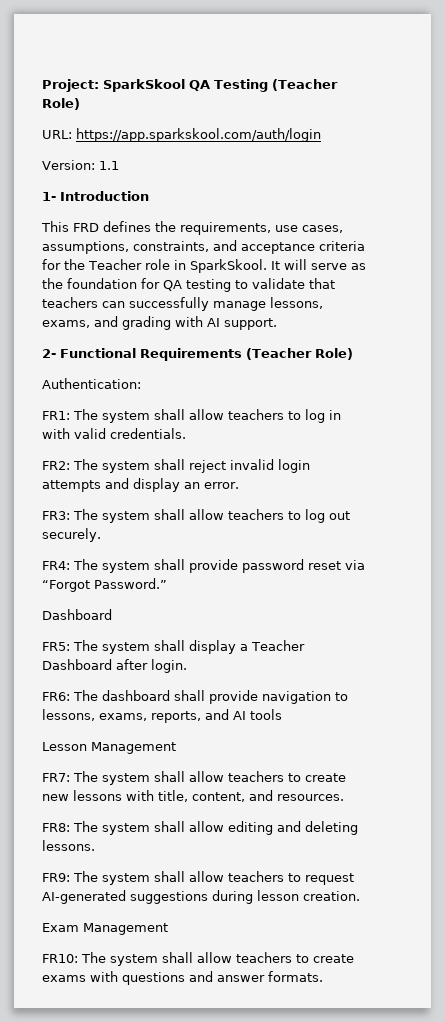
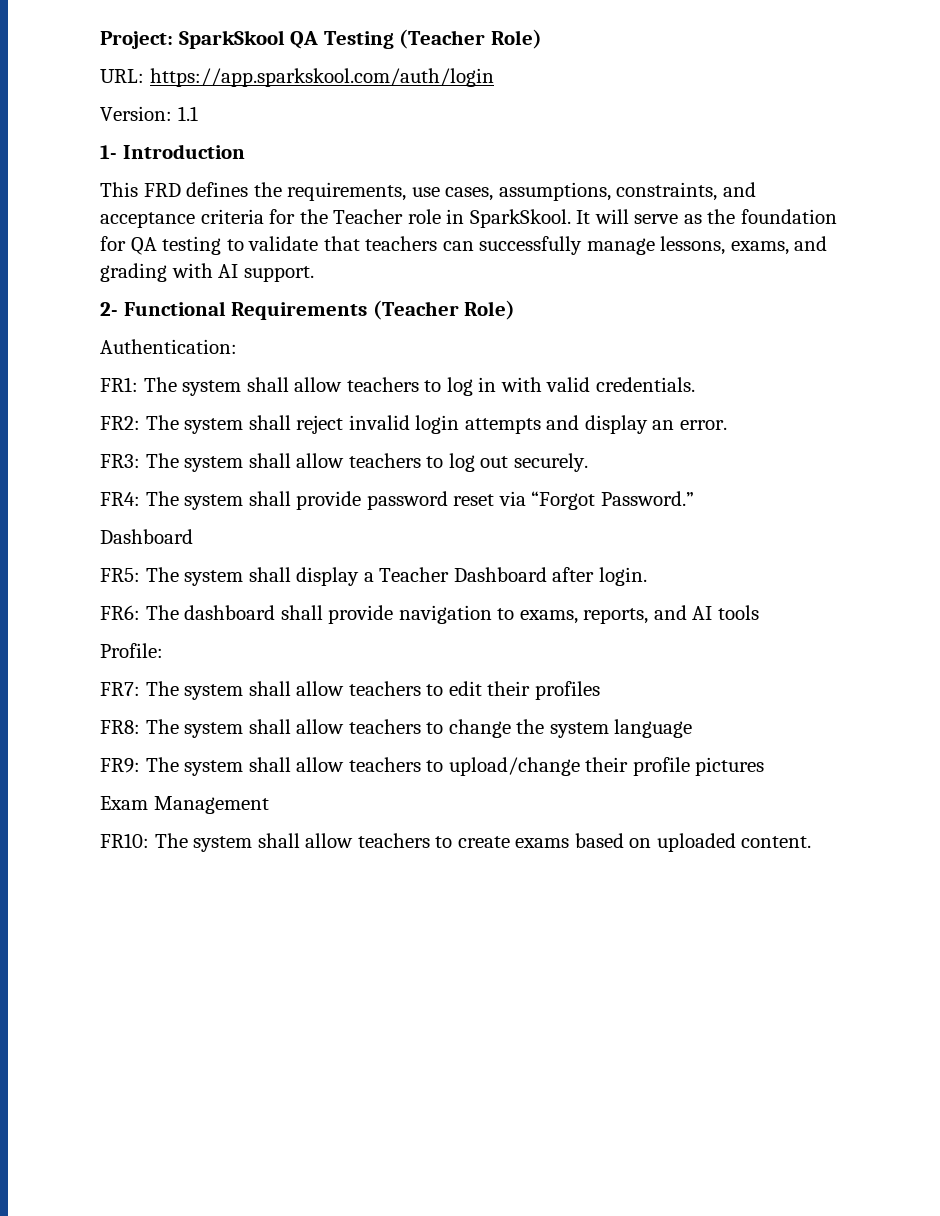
- FR6: The dashboard shall provide navigation to lessons, exams, reports, and AI tools
+ FR6: The dashboard shall provide navigation to exams, reports, and AI tools
- Lesson Management
+ Profile:
- FR7: The system shall allow teachers to create new lessons with title, content, and resources.
+ FR7: The system shall allow teachers to edit their profiles
- FR8: The system shall allow editing and deleting lessons.
+ FR8: The system shall allow teachers to change the system language
- FR9: The system shall allow teachers to request AI-generated suggestions during lesson creation.
+ FR9: The system shall allow teachers to upload/change their profile pictures
- FR10: The system shall allow teachers to create exams with questions and answer formats.
+ FR10: The system shall allow teachers to create exams based on uploaded content.

